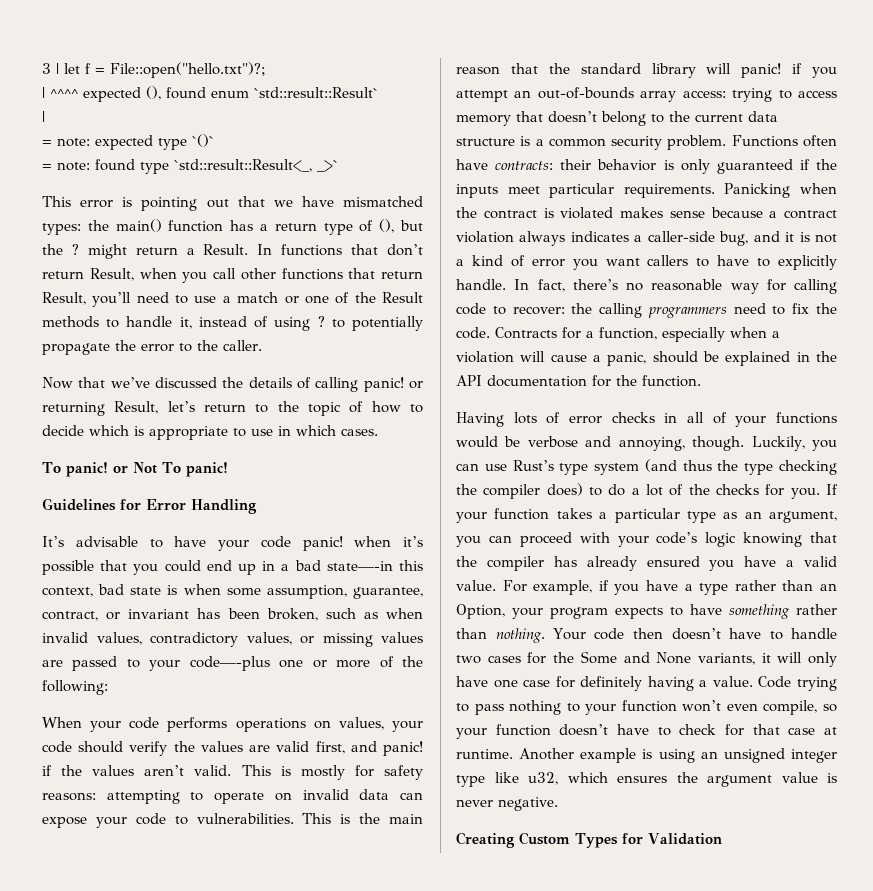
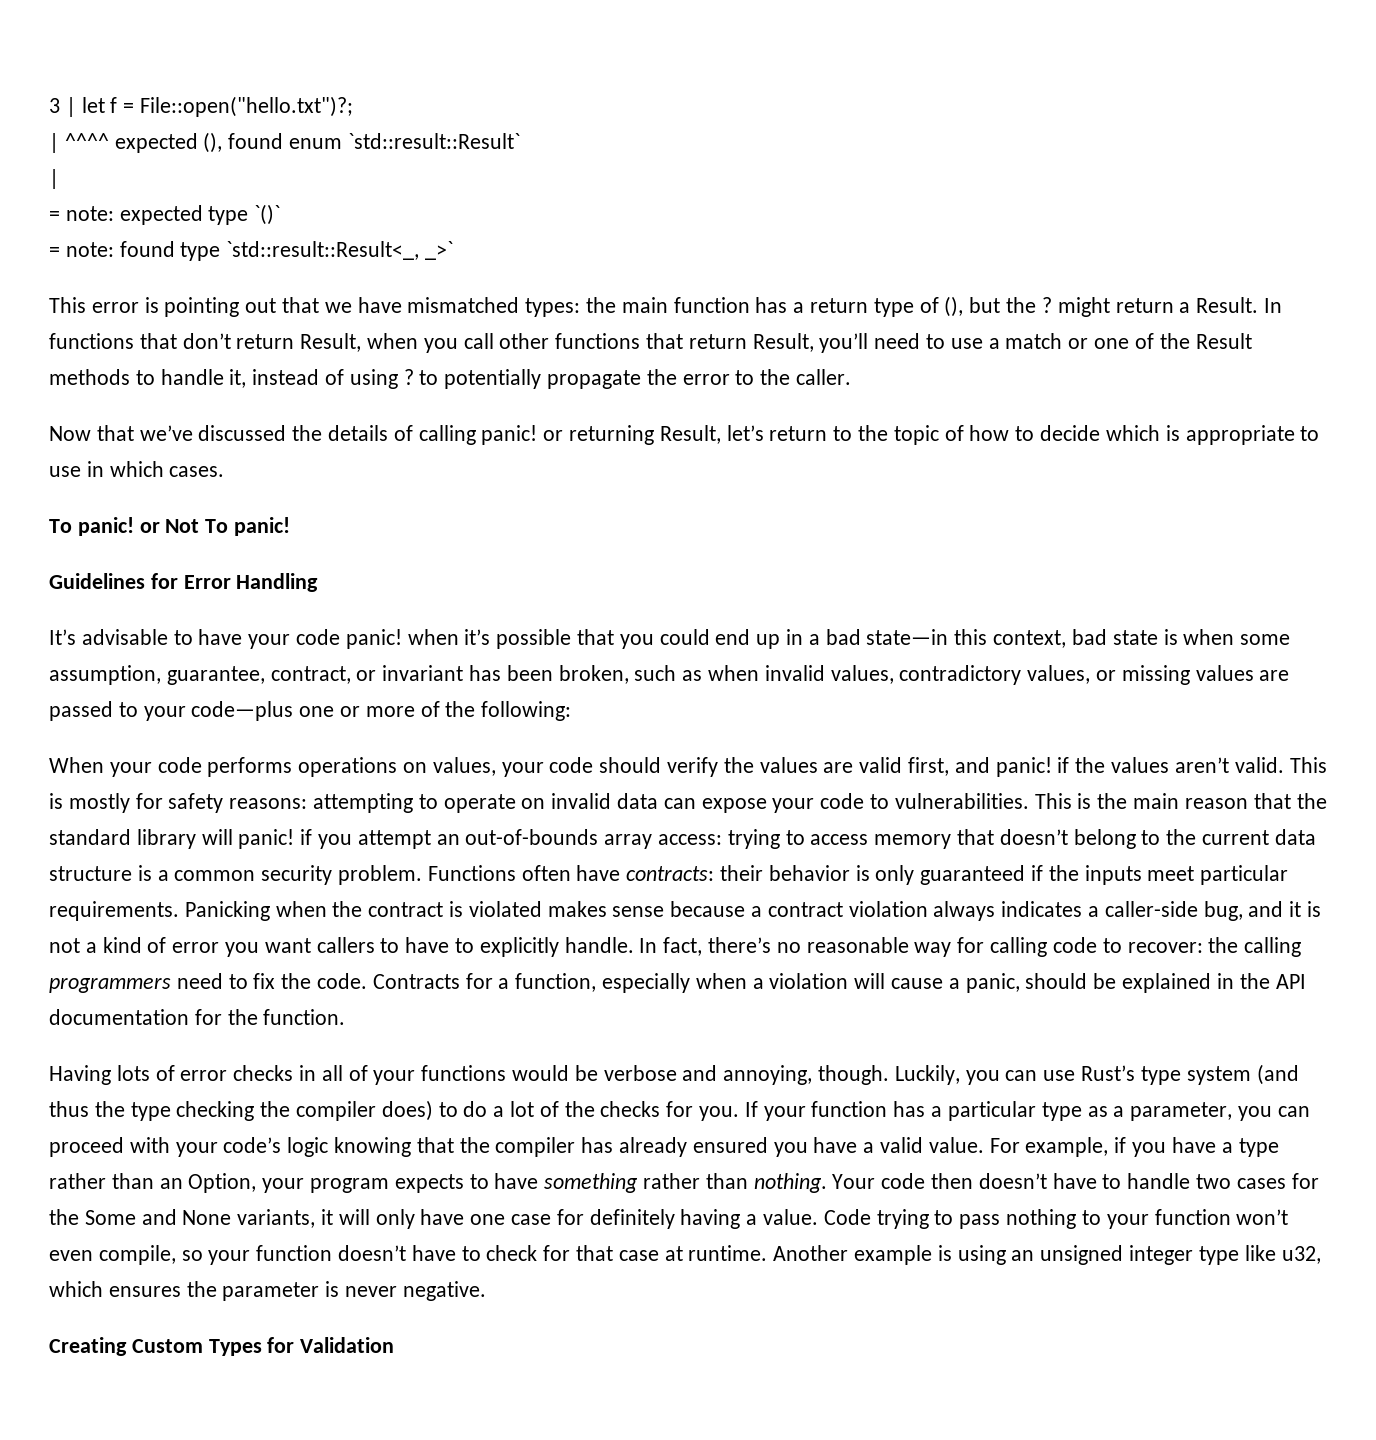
- This error is pointing out that we have mismatched types: the main() function has a return type of (), but the ? might return a Result.
+ This error is pointing out that we have mismatched types: the main function has a return type of (), but the ? might return a Result.
- It’s advisable to have your code panic! when it’s possible that you could end up in a bad state—-in this context, bad state is when some assumption, guarantee, contract, or invariant has been broken, such as when invalid values, contradictory values, or missing values are passed to your code—-plus one or more of the following:
+ It’s advisable to have your code panic! when it’s possible that you could end up in a bad state—in this context, bad state is when some assumption, guarantee, contract, or invariant has been broken, such as when invalid values, contradictory values, or missing values are passed to your code—plus one or more of the following:
- If your function takes a particular type as an argument, you can proceed with your code’s logic knowing that the compiler has already ensured you have a valid value.
+ If your function has a particular type as a parameter, you can proceed with your code’s logic knowing that the compiler has already ensured you have a valid value.
- Another example is using an unsigned integer type like u32, which ensures the argument value is never negative.
+ Another example is using an unsigned integer type like u32, which ensures the parameter is never negative.

